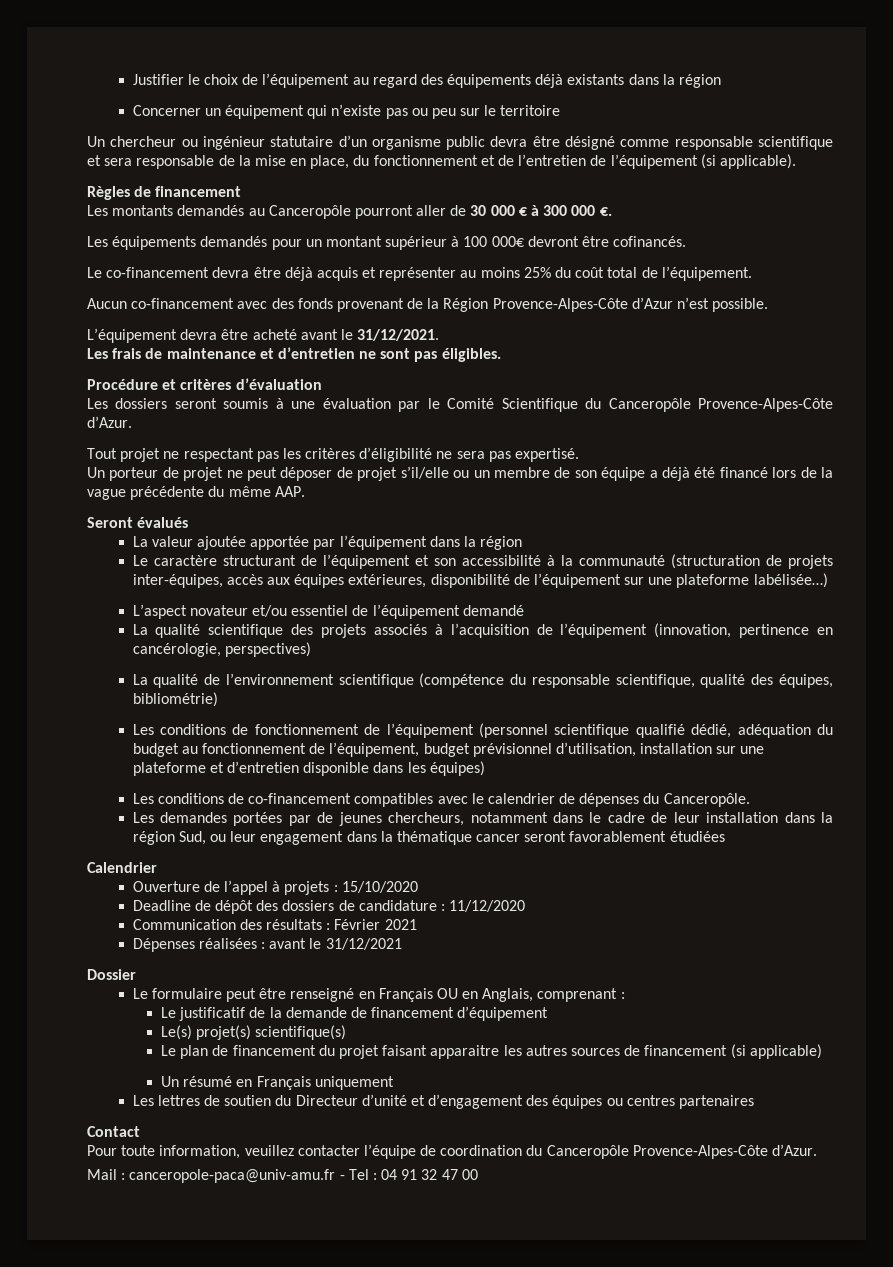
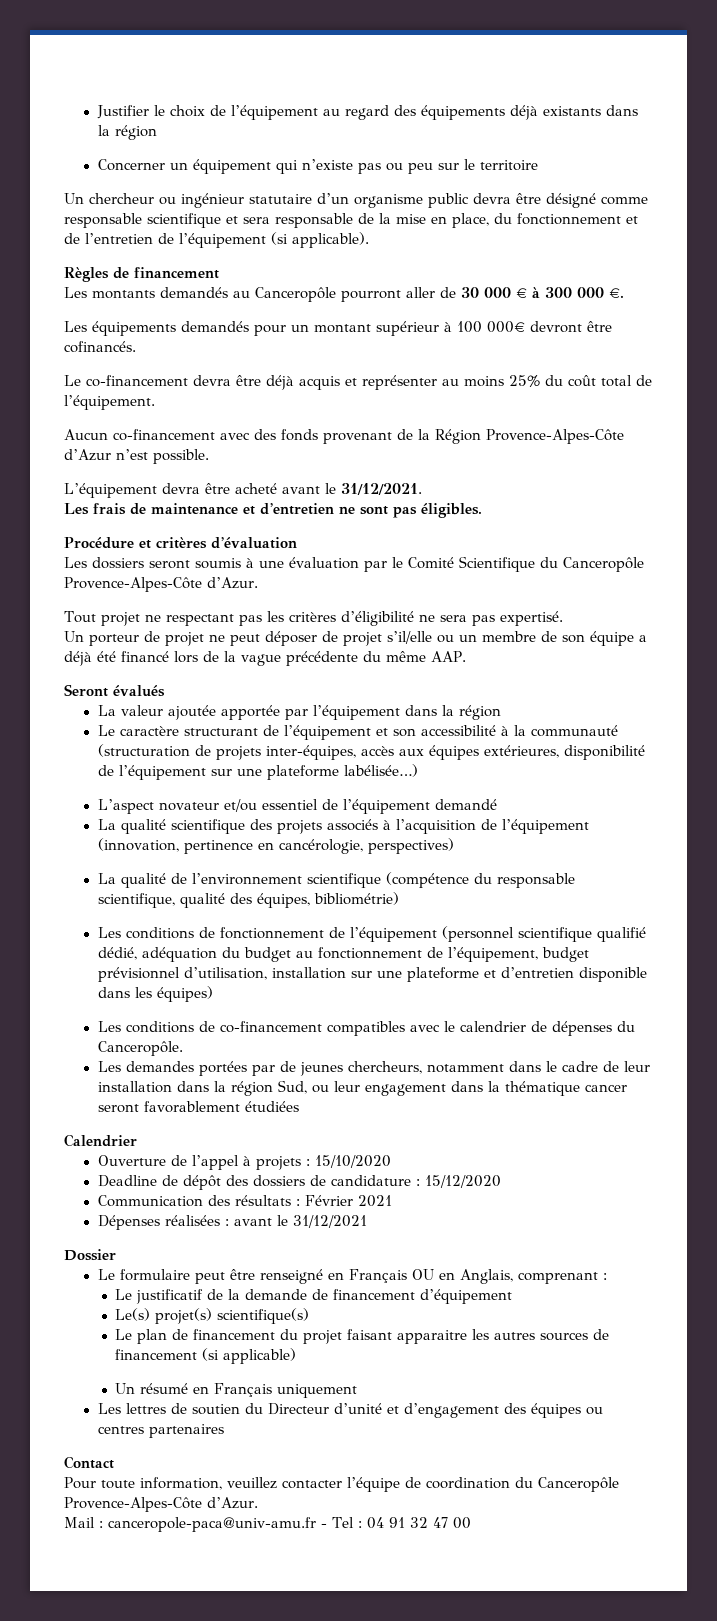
- Deadline de dépôt des dossiers de candidature : 11/12/2020
+ Deadline de dépôt des dossiers de candidature : 15/12/2020

